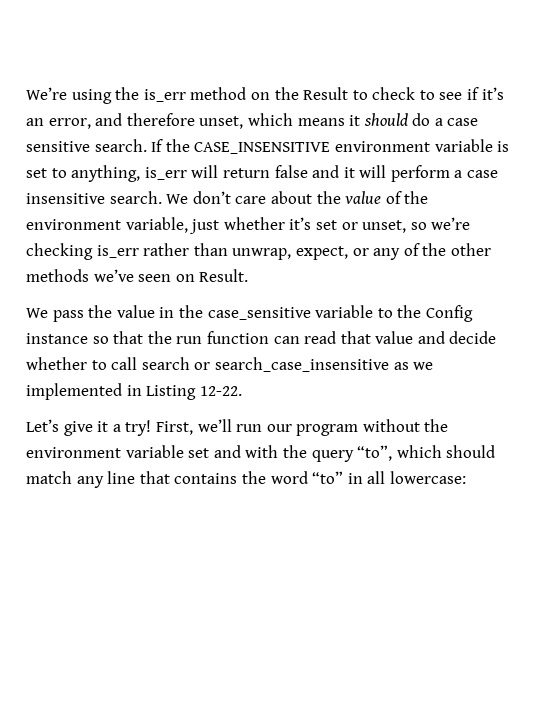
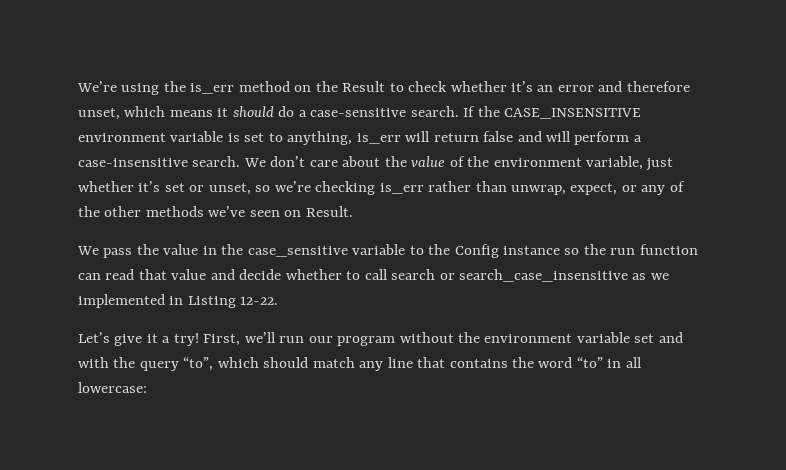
- We’re using the is_err method on the Result to check to see if it’s an error, and therefore unset, which means it should do a case sensitive search.
+ We’re using the is_err method on the Result to check whether it’s an error and therefore unset, which means it should do a case-sensitive search.
- If the CASE_INSENSITIVE environment variable is set to anything, is_err will return false and it will perform a case insensitive search.
+ If the CASE_INSENSITIVE environment variable is set to anything, is_err will return false and will perform a case-insensitive search.
- We pass the value in the case_sensitive variable to the Config instance so that the run function can read that value and decide whether to call search or search_case_insensitive as we implemented in Listing 12-22.
+ We pass the value in the case_sensitive variable to the Config instance so the run function can read that value and decide whether to call search or search_case_insensitive as we implemented in Listing 12-22.

